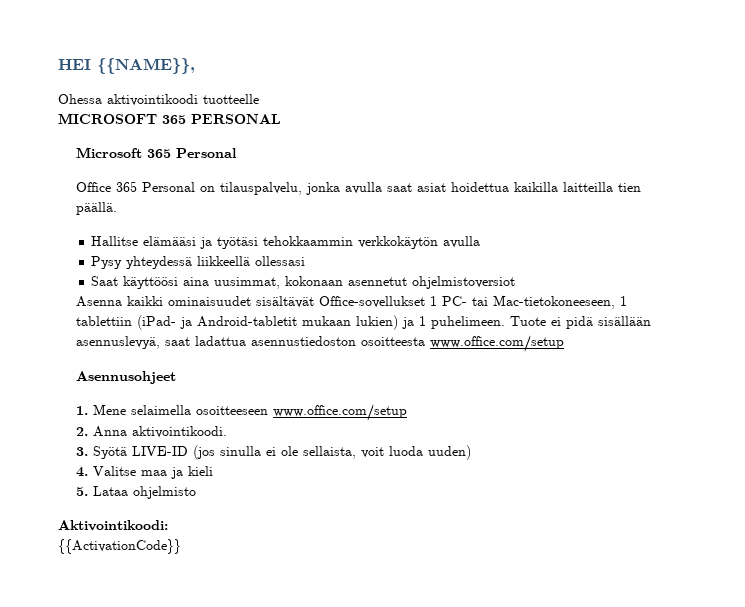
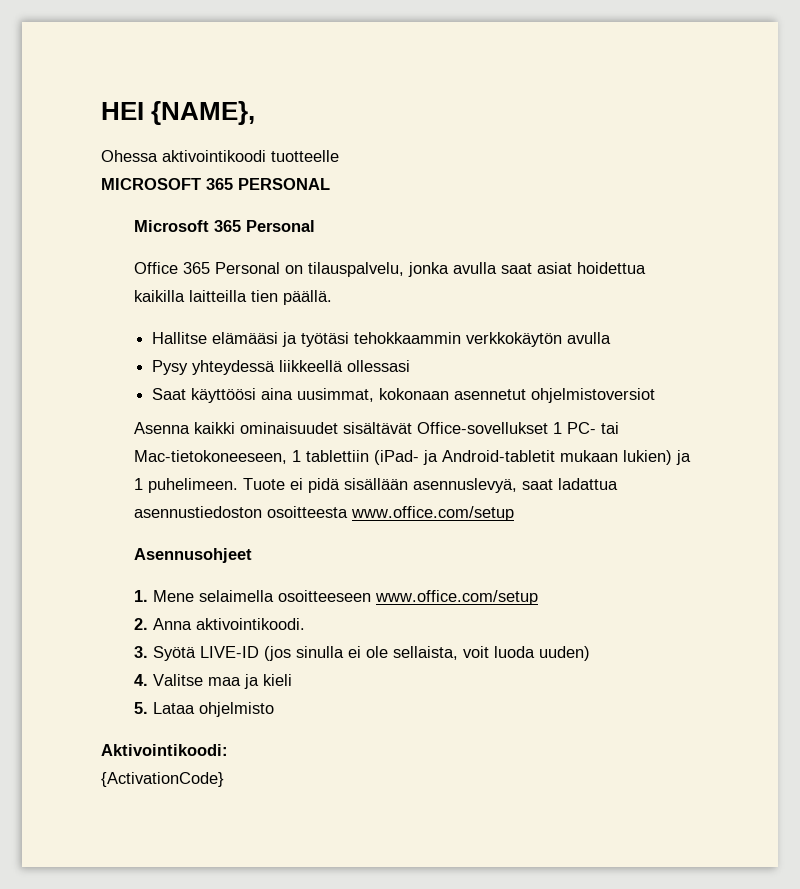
- HEI {{NAME}},
+ HEI {NAME},
- {{ActivationCode}}
+ {ActivationCode}

